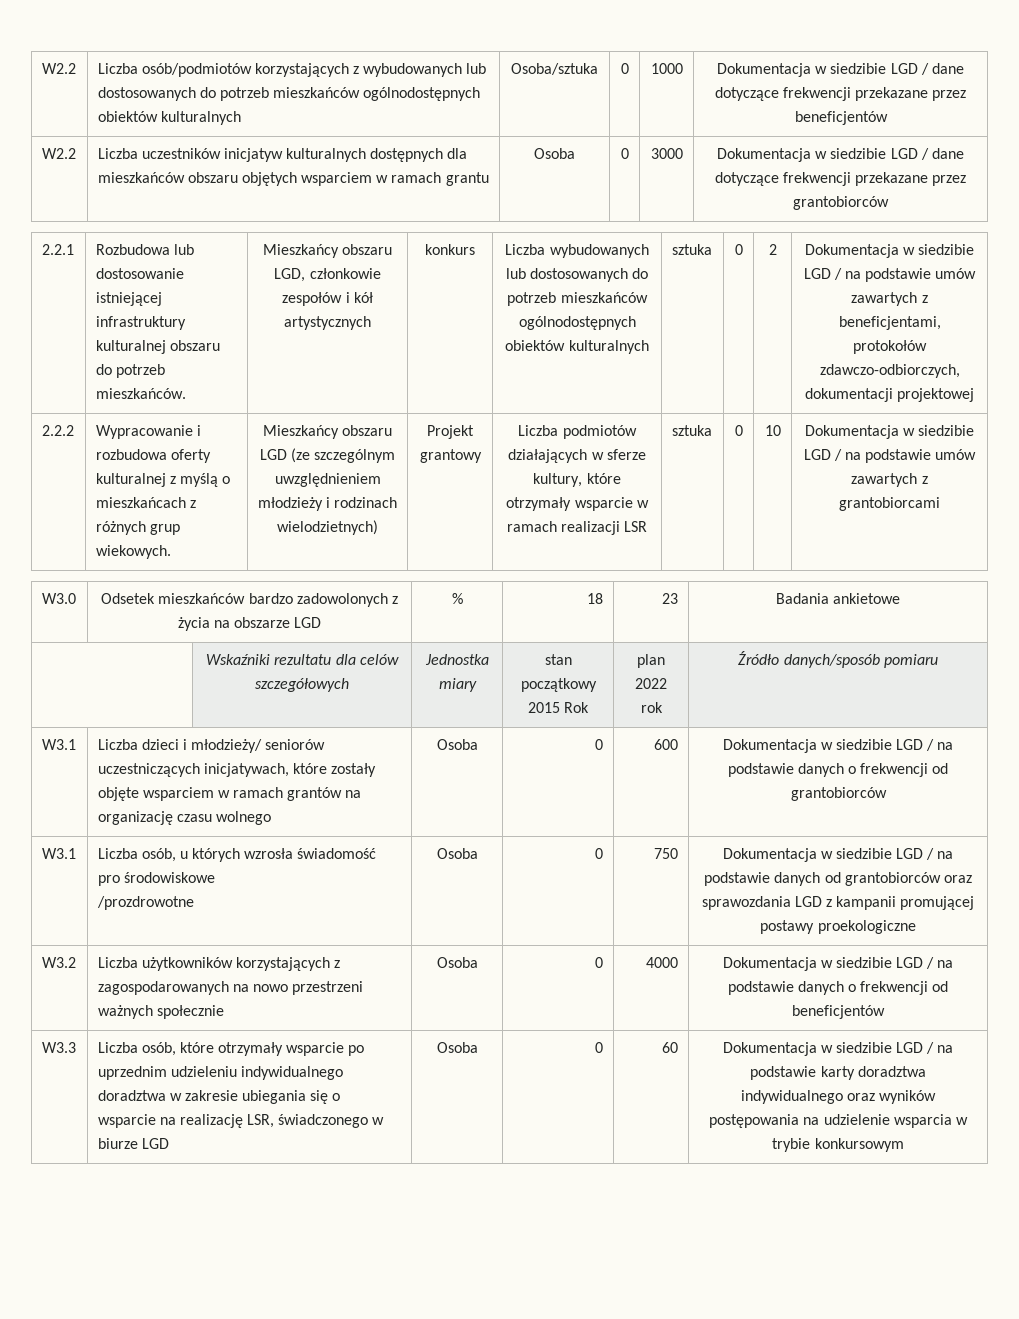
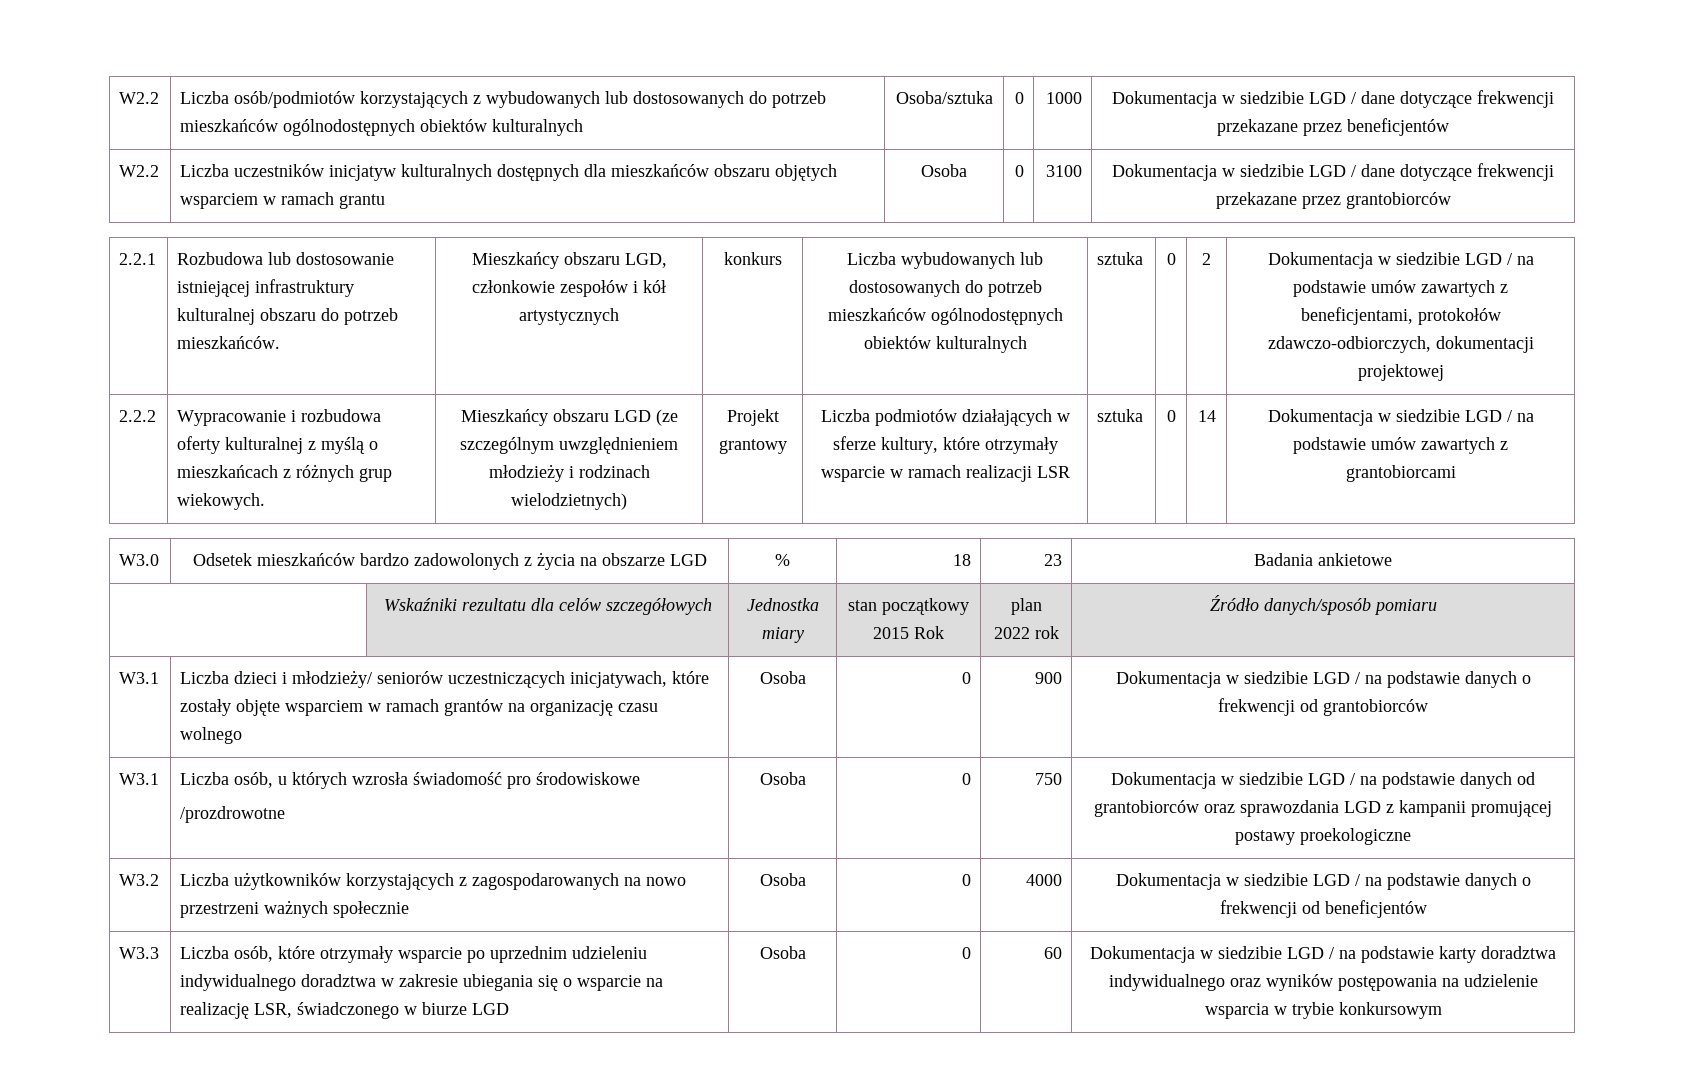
- W2.2 | Liczba uczestników inicjatyw kulturalnych dostępnych dla mieszkańców obszaru objętych wsparciem w ramach grantu | Osoba | 0 | 3000 | Dokumentacja w siedzibie LGD / dane dotyczące frekwencji przekazane przez grantobiorców
+ W2.2 | Liczba uczestników inicjatyw kulturalnych dostępnych dla mieszkańców obszaru objętych wsparciem w ramach grantu | Osoba | 0 | 3100 | Dokumentacja w siedzibie LGD / dane dotyczące frekwencji przekazane przez grantobiorców
- 10
+ 14
- W3.1 | Liczba dzieci i młodzieży/ seniorów uczestniczących inicjatywach, które zostały objęte wsparciem w ramach grantów na organizację czasu wolnego | Osoba | 0 | 600 | Dokumentacja w siedzibie LGD / na podstawie danych o frekwencji od grantobiorców
+ W3.1 | Liczba dzieci i młodzieży/ seniorów uczestniczących inicjatywach, które zostały objęte wsparciem w ramach grantów na organizację czasu wolnego | Osoba | 0 | 900 | Dokumentacja w siedzibie LGD / na podstawie danych o frekwencji od grantobiorców

